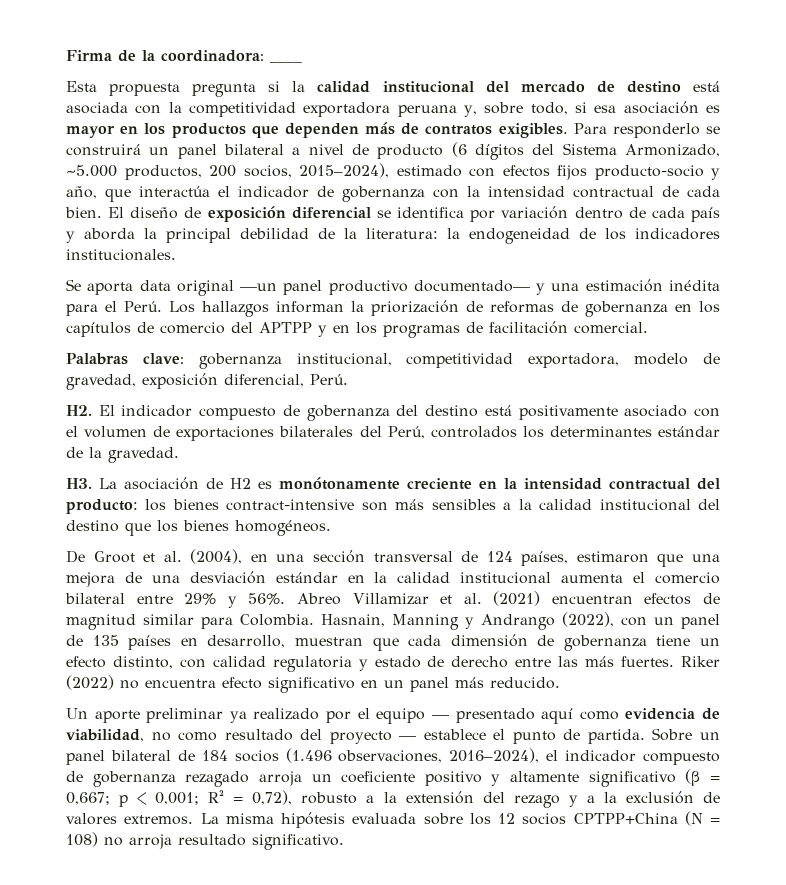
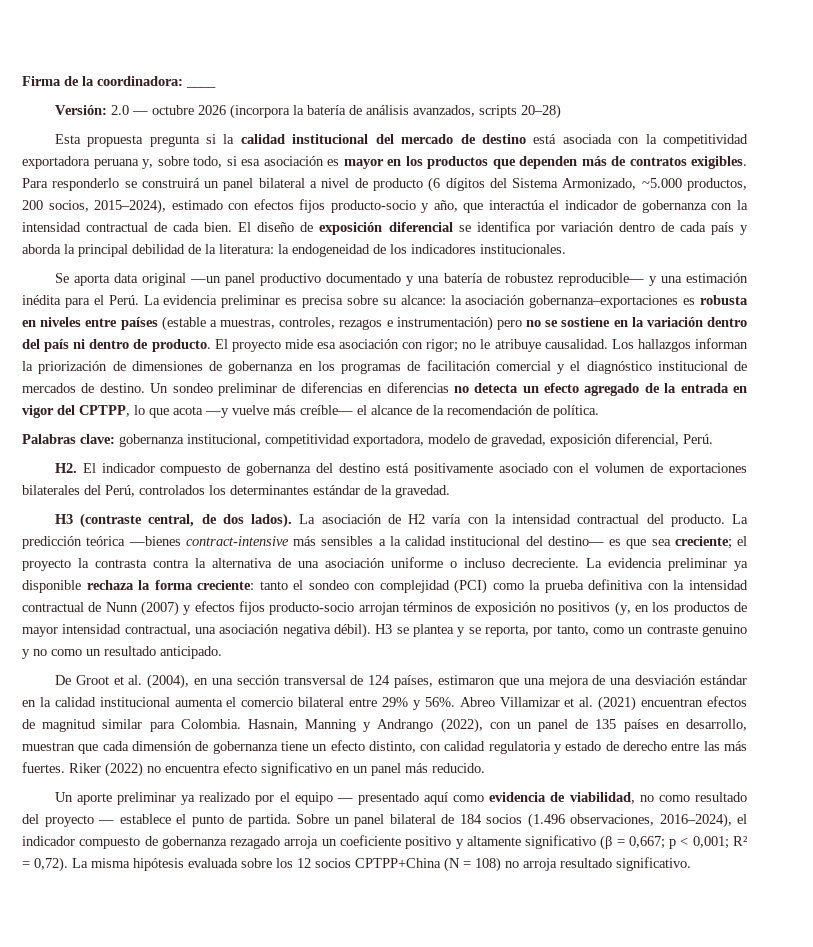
+ Versión: 2.0 — octubre 2026 (incorpora la batería de análisis avanzados, scripts 20–28)
- Se aporta data original —un panel productivo documentado— y una estimación inédita para el Perú.
+ Se aporta data original —un panel productivo documentado y una batería de robustez reproducible— y una estimación inédita para el Perú.
+ La evidencia preliminar es precisa sobre su alcance: la asociación gobernanza–exportaciones es robusta en niveles entre países (estable a muestras, controles, rezagos e instrumentación) pero no se sostiene en la variación dentro del país ni dentro de producto. El proyecto mide esa asociación con rigor; no le atribuye causalidad.
- Los hallazgos informan la priorización de reformas de gobernanza en los capítulos de comercio del APTPP y en los programas de facilitación comercial.
+ Los hallazgos informan la priorización de dimensiones de gobernanza en los programas de facilitación comercial y el diagnóstico institucional de mercados de destino. Un sondeo preliminar de diferencias en diferencias no detecta un efecto agregado de la entrada en vigor del CPTPP, lo que acota —y vuelve más creíble— el alcance de la recomendación de política.
- H3. La asociación de H2 es monótonamente creciente en la intensidad contractual del producto: los bienes contract-intensive son más sensibles a la calidad institucional del destino que los bienes homogéneos.
+ H3 (contraste central, de dos lados). La asociación de H2 varía con la intensidad contractual del producto. La predicción teórica —bienes contract-intensive más sensibles a la calidad institucional del destino— es que sea creciente; el proyecto la contrasta contra la alternativa de una asociación uniforme o incluso decreciente. La evidencia preliminar ya disponible rechaza la forma creciente: tanto el sondeo con complejidad (PCI) como la prueba definitiva con la intensidad contractual de Nunn (2007) y efectos fijos producto-socio arrojan términos de exposición no positivos (y, en los productos de mayor intensidad contractual, una asociación negativa débil). H3 se plantea y se reporta, por tanto, como un contraste genuino y no como un resultado anticipado.
- Sobre un panel bilateral de 184 socios (1.496 observaciones, 2016–2024), el indicador compuesto de gobernanza rezagado arroja un coeficiente positivo y altamente significativo (β = 0,667; p < 0,001; R² = 0,72), robusto a la extensión del rezago y a la exclusión de valores extremos.
+ Sobre un panel bilateral de 184 socios (1.496 observaciones, 2016–2024), el indicador compuesto de gobernanza rezagado arroja un coeficiente positivo y altamente significativo (β = 0,667; p < 0,001; R² = 0,72).

